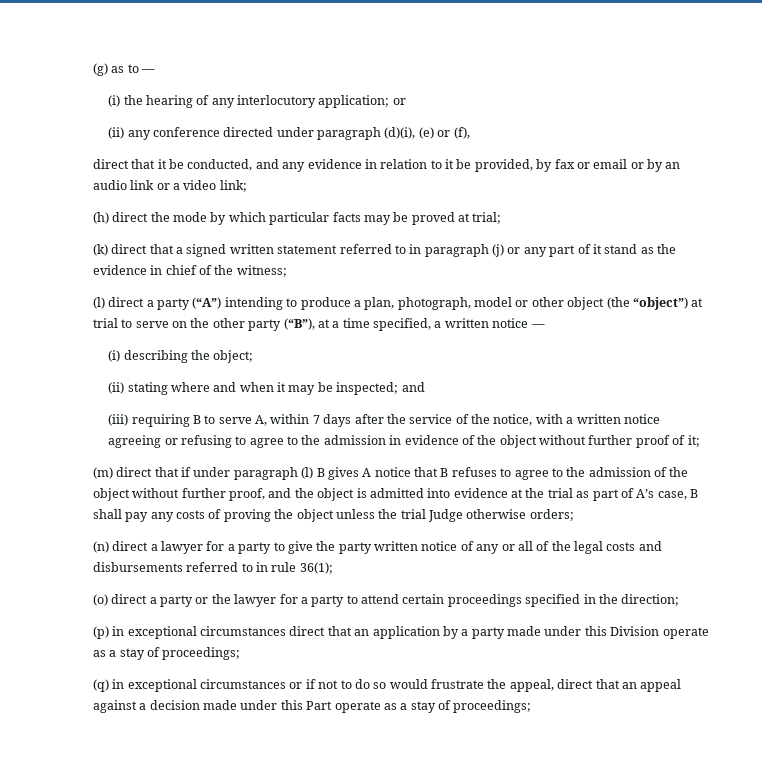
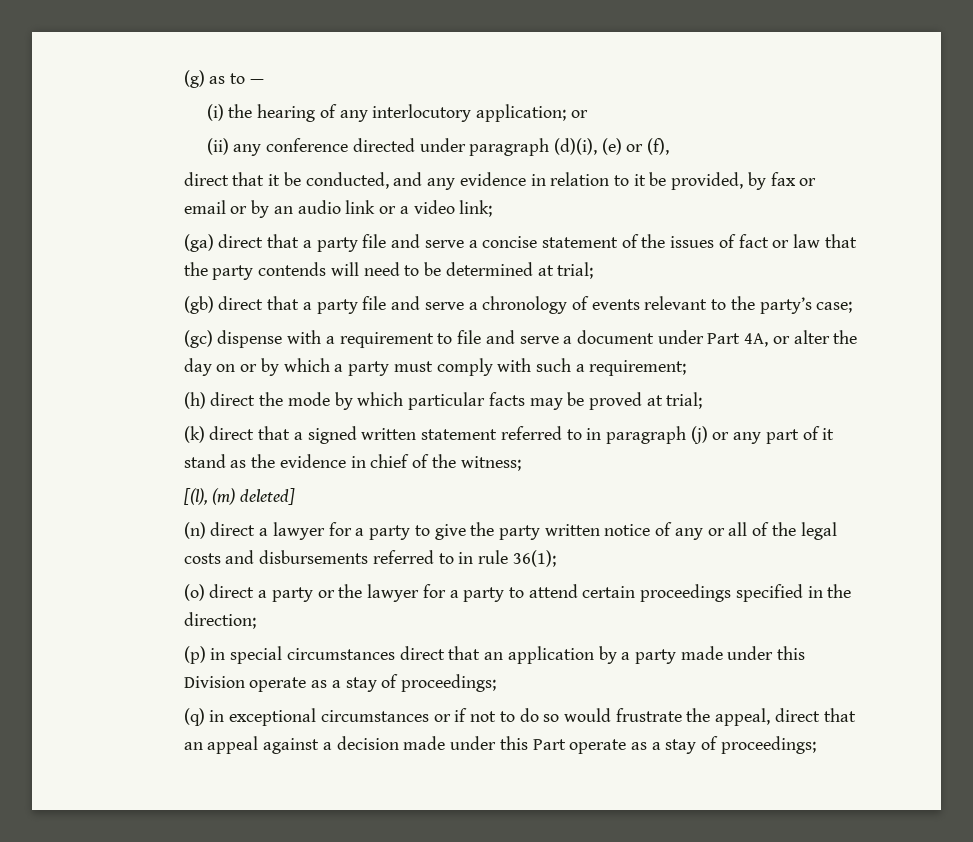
+ (ga) direct that a party file and serve a concise statement of the issues of fact or law that the party contends will need to be determined at trial;
+ (gb) direct that a party file and serve a chronology of events relevant to the party’s case;
+ (gc) dispense with a requirement to file and serve a document under Part 4A, or alter the day on or by which a party must comply with such a requirement;
- (l) direct a party (“A”) intending to produce a plan, photograph, model or other object (the “object”) at trial to serve on the other party (“B”), at a time specified, a written notice —
- (i) describing the object;
- (ii) stating where and when it may be inspected; and
- (iii) requiring B to serve A, within 7 days after the service of the notice, with a written notice agreeing or refusing to agree to the admission in evidence of the object without further proof of it;
- (m) direct that if under paragraph (l) B gives A notice that B refuses to agree to the admission of the object without further proof, and the object is admitted into evidence at the trial as part of A’s case, B shall pay any costs of proving the object unless the trial Judge otherwise orders;
+ [(l), (m) deleted]
- (p) in exceptional circumstances direct that an application by a party made under this Division operate as a stay of proceedings;
+ (p) in special circumstances direct that an application by a party made under this Division operate as a stay of proceedings;

